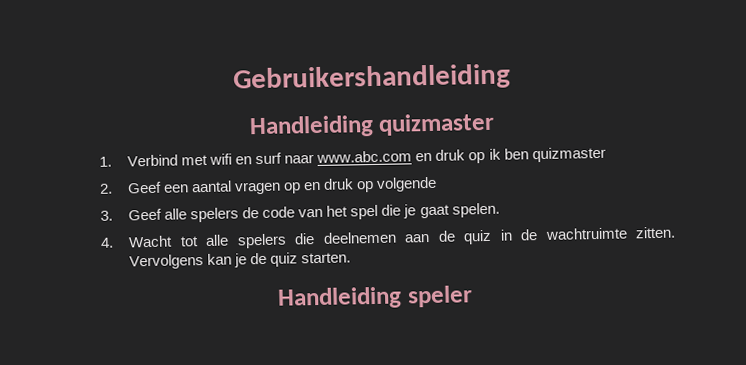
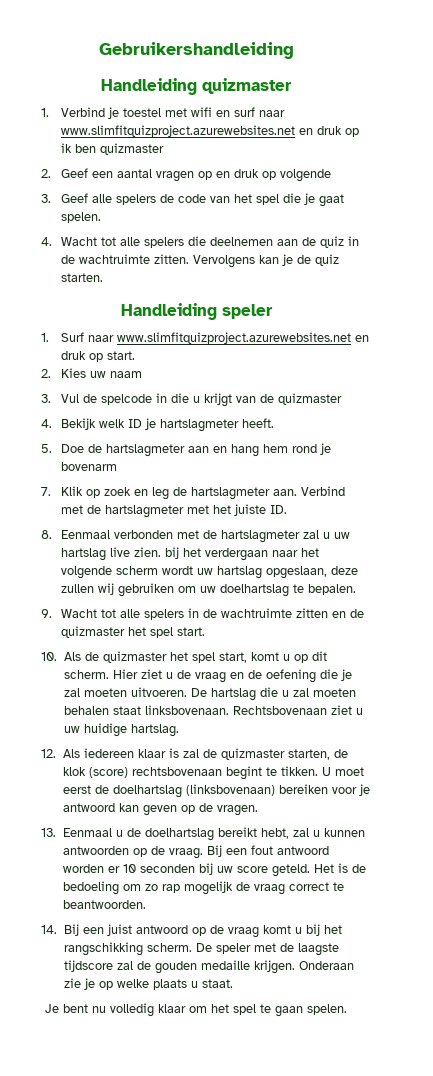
- 1. Verbind met wifi en surf naar www.abc.com en druk op ik ben quizmaster
+ 1. Verbind je toestel met wifi en surf naar www.slimfitquizproject.azurewebsites.net en druk op ik ben quizmaster
+ 1. Surf naar www.slimfitquizproject.azurewebsites.net en druk op start.
+ 2. Kies uw naam
+ 3. Vul de spelcode in die u krijgt van de quizmaster
+ 4. Bekijk welk ID je hartslagmeter heeft.
+ 5. Doe de hartslagmeter aan en hang hem rond je bovenarm
+ 7. Klik op zoek en leg de hartslagmeter aan. Verbind met de hartslagmeter met het juiste ID.
+ 8. Eenmaal verbonden met de hartslagmeter zal u uw hartslag live zien. bij het verdergaan naar het volgende scherm wordt uw hartslag opgeslaan, deze zullen wij gebruiken om uw doelhartslag te bepalen.
+ 9. Wacht tot alle spelers in de wachtruimte zitten en de quizmaster het spel start.
+ 10. Als de quizmaster het spel start, komt u op dit scherm. Hier ziet u de vraag en de oefening die je zal moeten uitvoeren. De hartslag die u zal moeten behalen staat linksbovenaan. Rechtsbovenaan ziet u uw huidige hartslag.
+ 12. Als iedereen klaar is zal de quizmaster starten, de klok (score) rechtsbovenaan begint te tikken. U moet eerst de doelhartslag (linksbovenaan) bereiken voor je antwoord kan geven op de vragen.
+ 13. Eenmaal u de doelhartslag bereikt hebt, zal u kunnen antwoorden op de vraag. Bij een fout antwoord worden er 10 seconden bij uw score geteld. Het is de bedoeling om zo rap mogelijk de vraag correct te beantwoorden.
+ 14. Bij een juist antwoord op de vraag komt u bij het rangschikking scherm. De speler met de laagste tijdscore zal de gouden medaille krijgen. Onderaan zie je op welke plaats u staat.
+ Je bent nu volledig klaar om het spel te gaan spelen.

